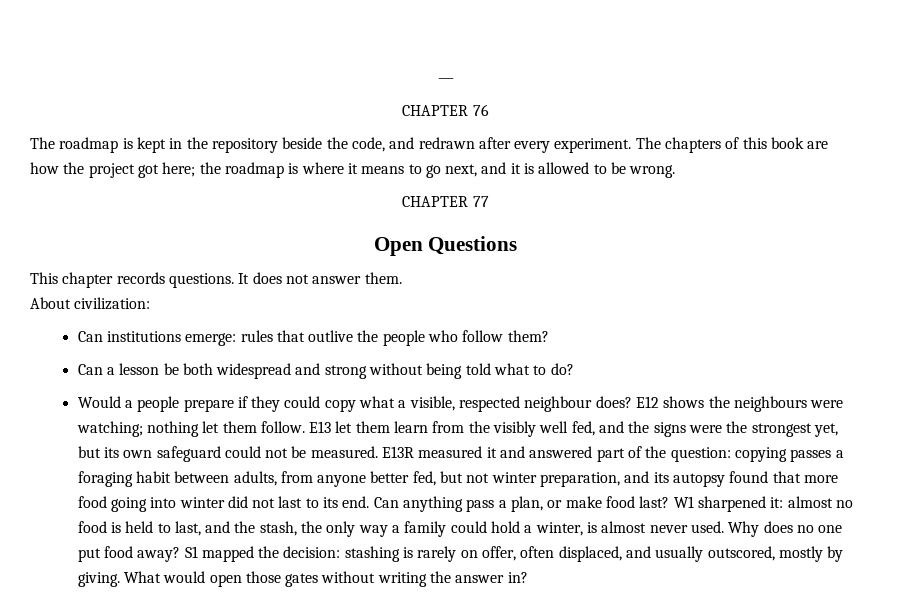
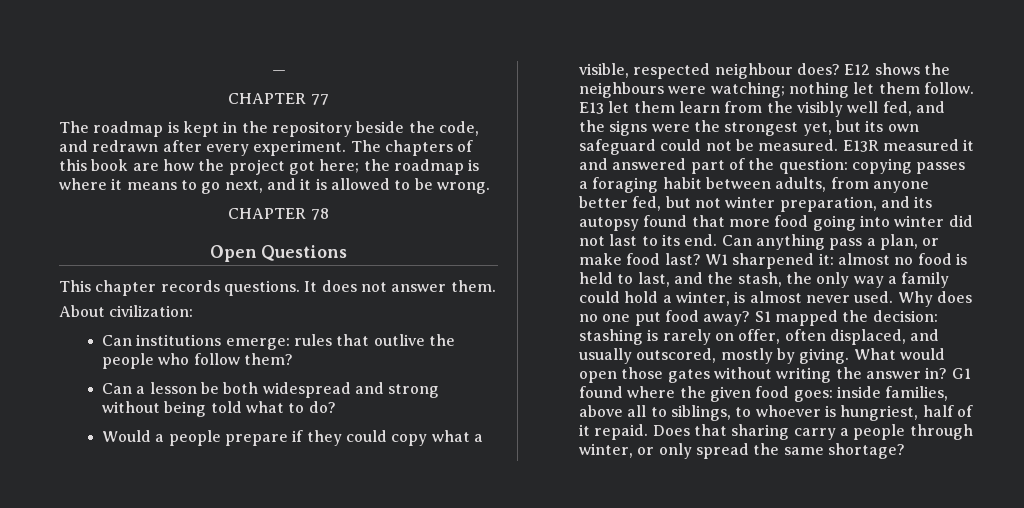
- CHAPTER 76
+ CHAPTER 77
- CHAPTER 77
+ CHAPTER 78
+ G1 found where the given food goes: inside families, above all to siblings, to whoever is hungriest, half of it repaid. Does that sharing carry a people through winter, or only spread the same shortage?

